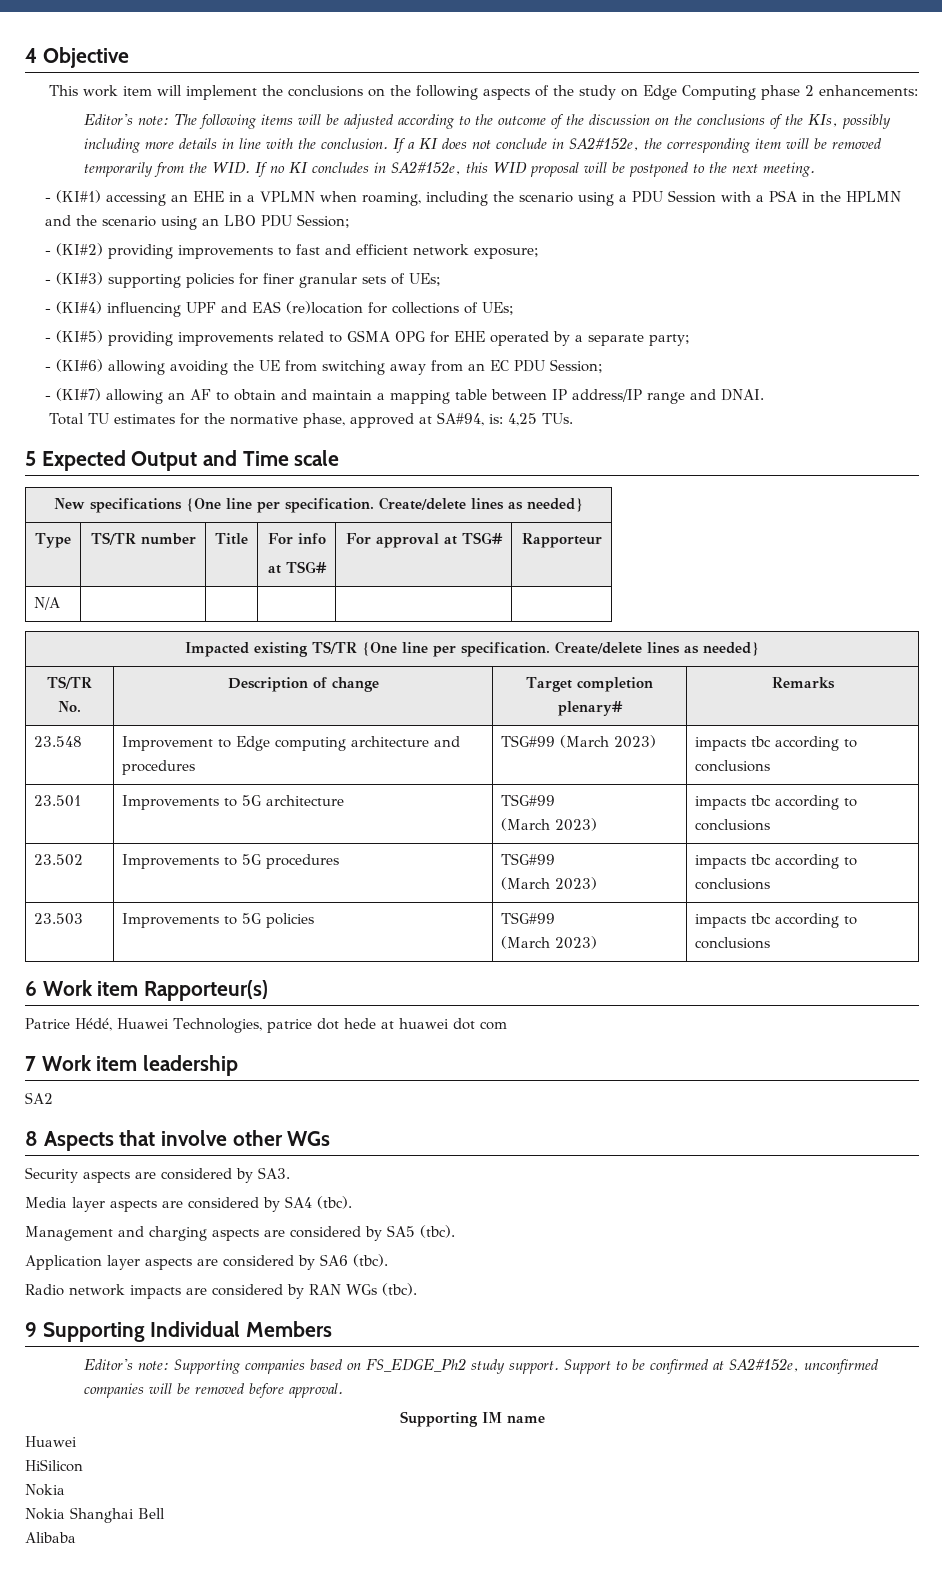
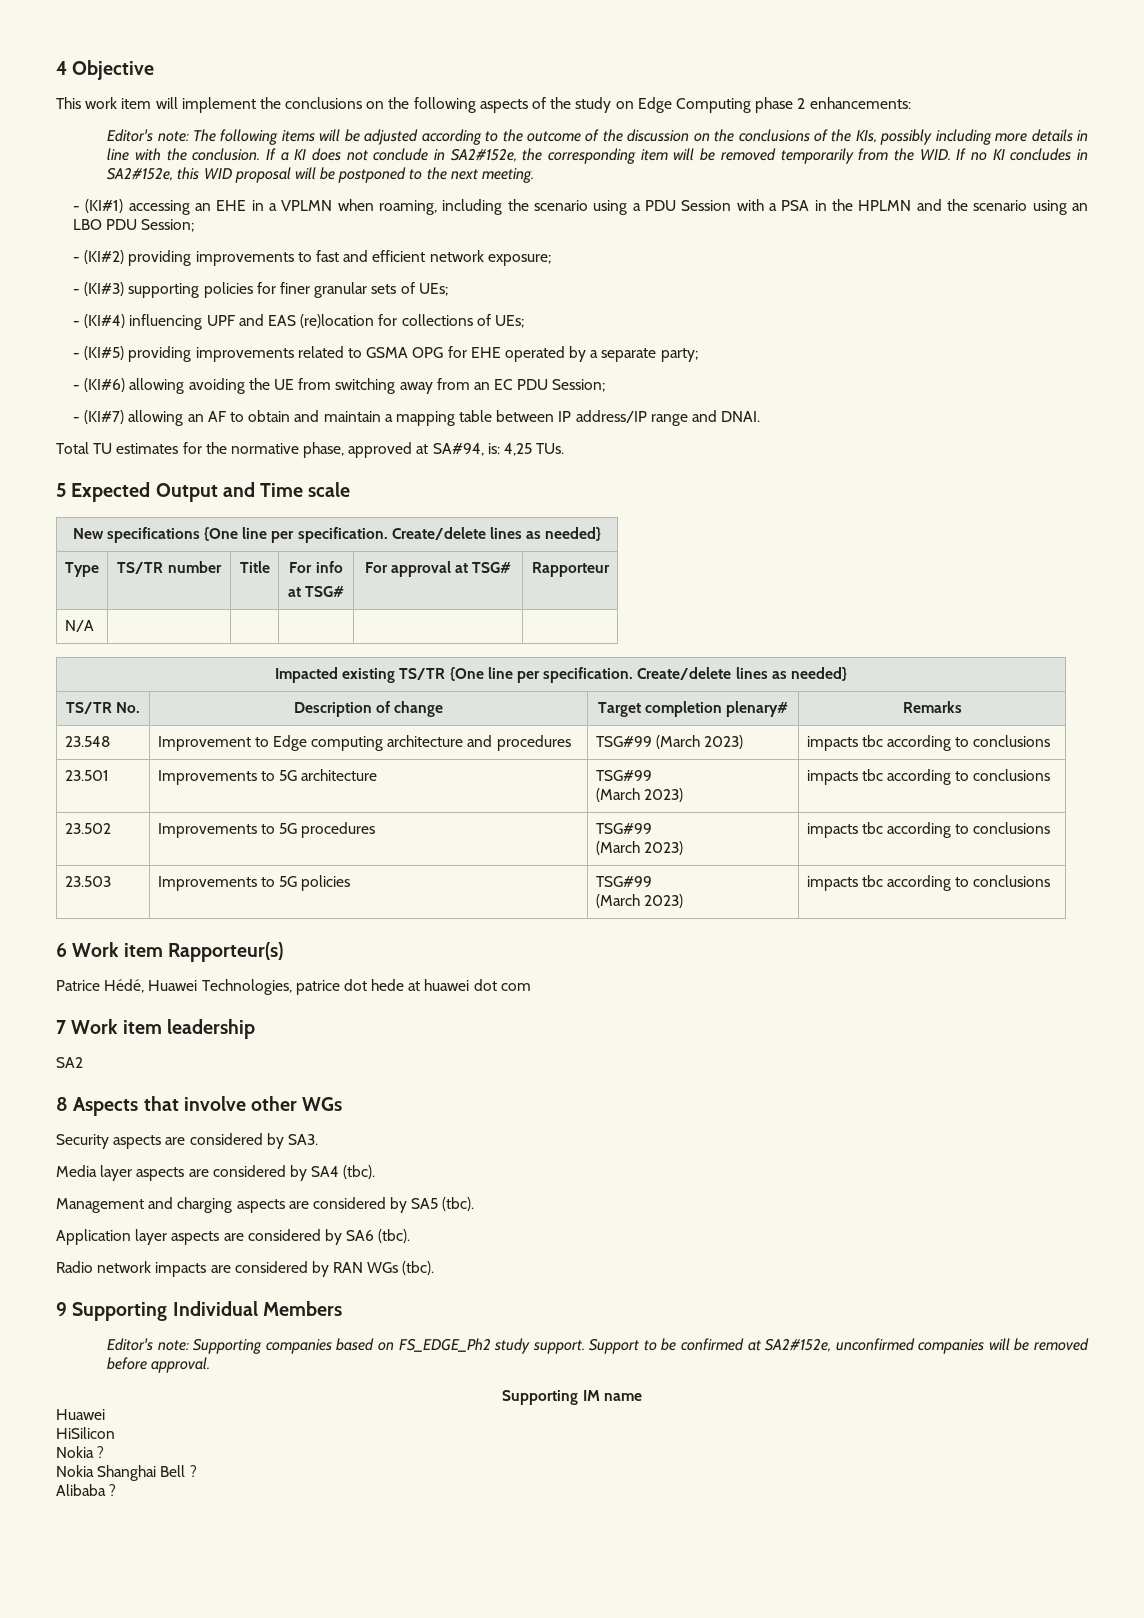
  HiSilicon
- Nokia
+ Nokia ?
- Nokia Shanghai Bell
+ Nokia Shanghai Bell ?
- Alibaba
+ Alibaba ?

